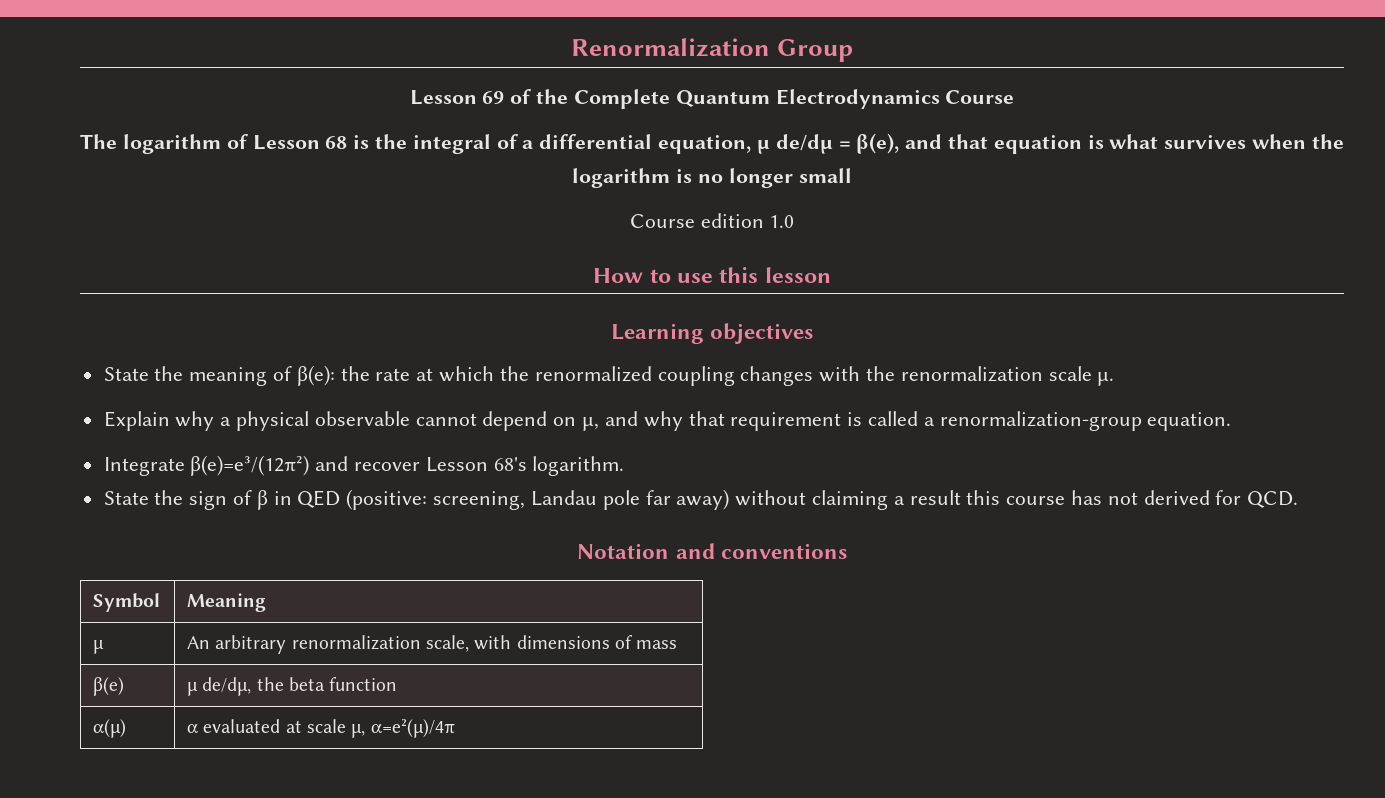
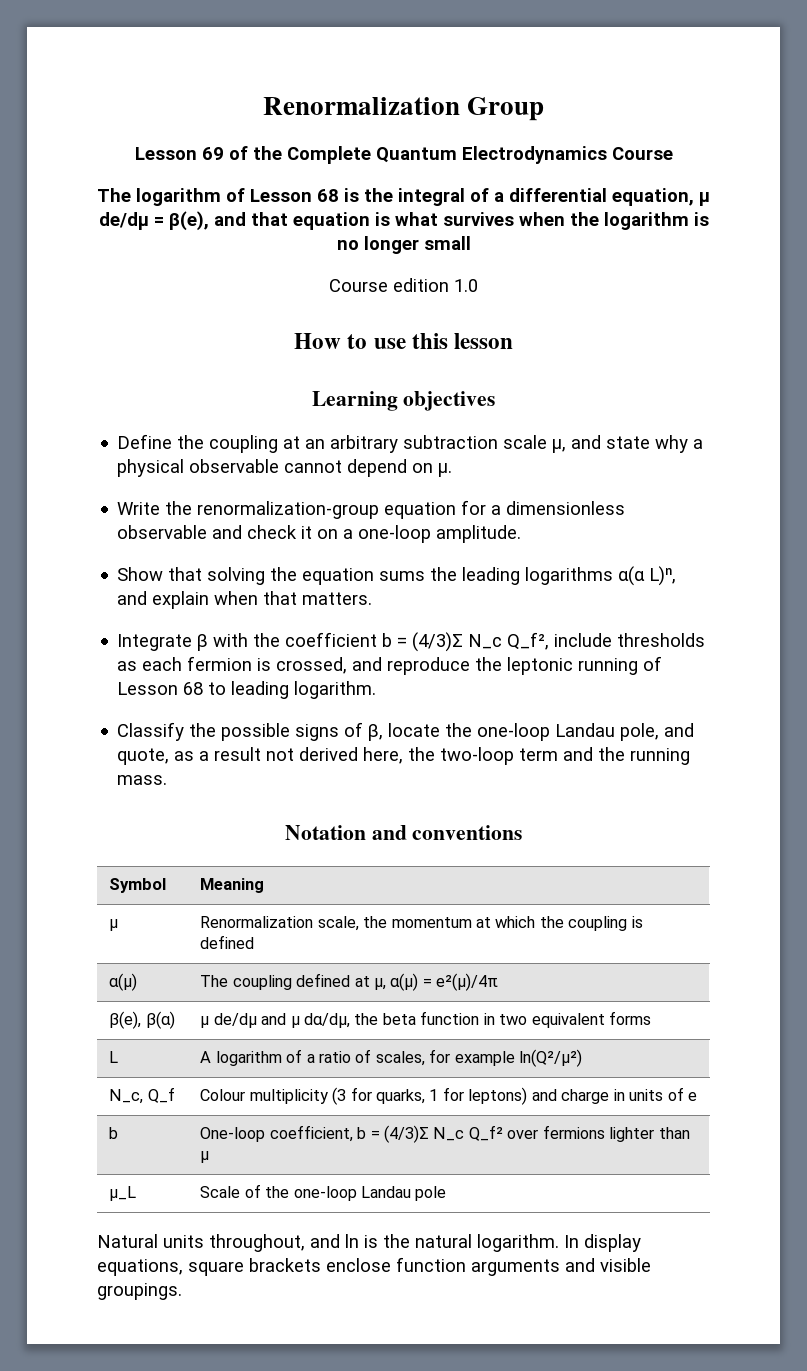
- State the meaning of β(e): the rate at which the renormalized coupling changes with the renormalization scale μ.
- Explain why a physical observable cannot depend on μ, and why that requirement is called a renormalization-group equation.
- Integrate β(e)=e³/(12π²) and recover Lesson 68's logarithm.
- State the sign of β in QED (positive: screening, Landau pole far away) without claiming a result this course has not derived for QCD.
+ Define the coupling at an arbitrary subtraction scale μ, and state why a physical observable cannot depend on μ.
+ Write the renormalization-group equation for a dimensionless observable and check it on a one-loop amplitude.
+ Show that solving the equation sums the leading logarithms α(α L)ⁿ, and explain when that matters.
+ Integrate β with the coefficient b = (4/3)Σ N_c Q_f², include thresholds as each fermion is crossed, and reproduce the leptonic running of Lesson 68 to leading logarithm.
+ Classify the possible signs of β, locate the one-loop Landau pole, and quote, as a result not derived here, the two-loop term and the running mass.
- μ | An arbitrary renormalization scale, with dimensions of mass
- β(e) | μ de/dμ, the beta function
- α(μ) | α evaluated at scale μ, α=e²(μ)/4π
+ μ | Renormalization scale, the momentum at which the coupling is defined
+ α(μ) | The coupling defined at μ, α(μ) = e²(μ)/4π
+ β(e), β(α) | μ de/dμ and μ dα/dμ, the beta function in two equivalent forms
+ L | A logarithm of a ratio of scales, for example ln(Q²/μ²)
+ N_c, Q_f | Colour multiplicity (3 for quarks, 1 for leptons) and charge in units of e
+ b | One-loop coefficient, b = (4/3)Σ N_c Q_f² over fermions lighter than μ
+ μ_L | Scale of the one-loop Landau pole
+ Natural units throughout, and ln is the natural logarithm. In display equations, square brackets enclose function arguments and visible groupings.

